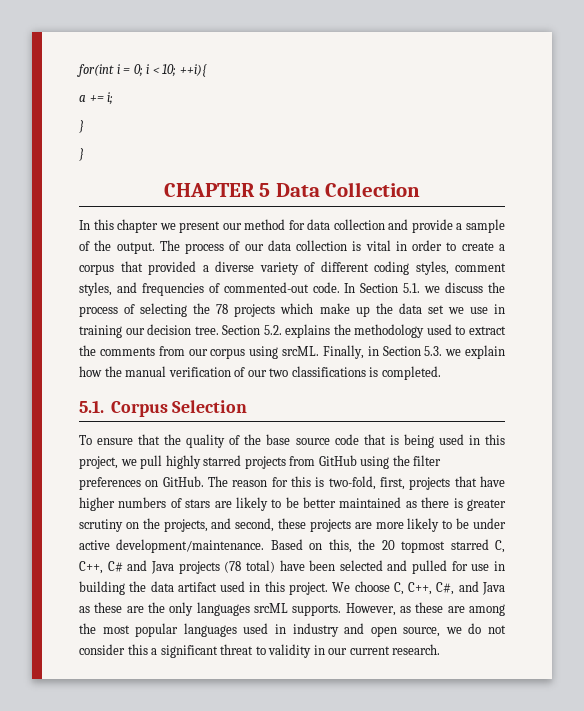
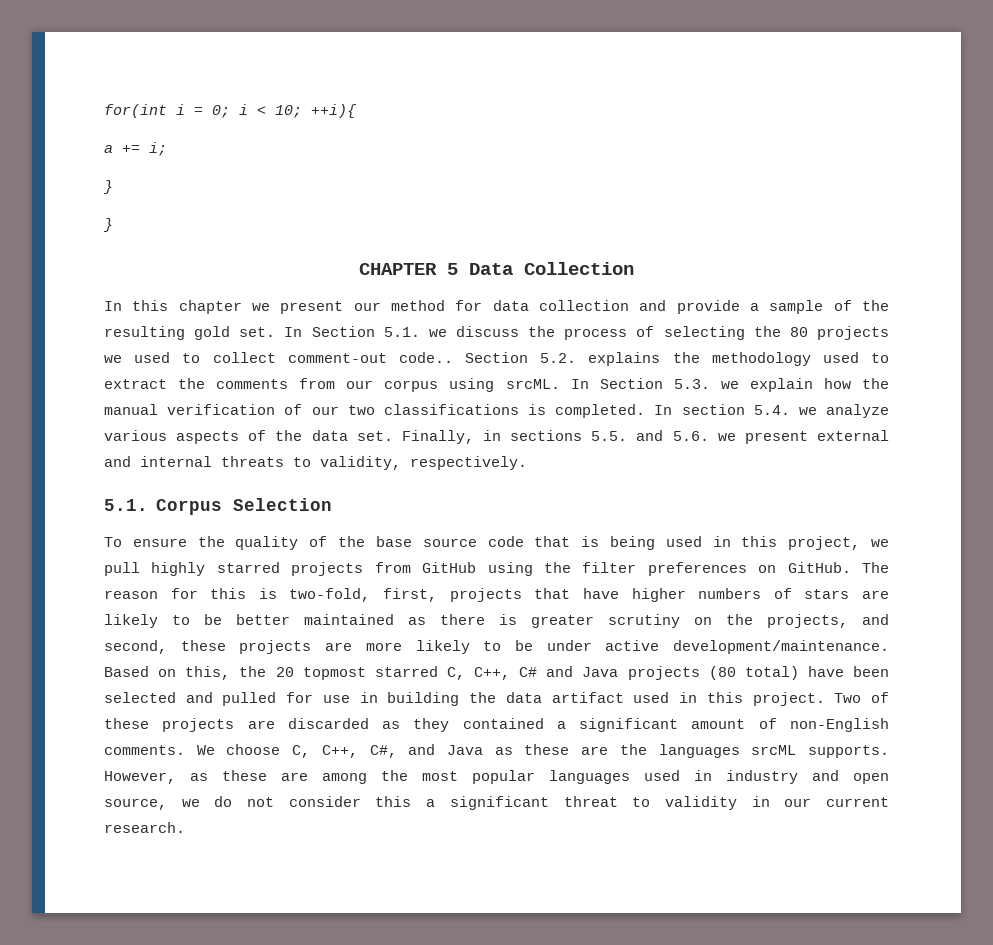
- In this chapter we present our method for data collection and provide a sample of the output. The process of our data collection is vital in order to create a corpus that provided a diverse variety of different coding styles, comment styles, and frequencies of commented-out code.
+ In this chapter we present our method for data collection and provide a sample of the resulting gold set.
- In Section 5.1. we discuss the process of selecting the 78 projects which make up the data set we use in training our decision tree.
+ In Section 5.1. we discuss the process of selecting the 80 projects we used to collect comment-out code..
- Finally, in Section 5.3. we explain how the manual verification of our two classifications is completed.
+ In Section 5.3. we explain how the manual verification of our two classifications is completed. In section 5.4. we analyze various aspects of the data set. Finally, in sections 5.5. and 5.6. we present external and internal threats to validity, respectively.
- To ensure that the quality of the base source code that is being used in this project, we pull highly starred projects from GitHub using the filter preferences on GitHub.
+ To ensure the quality of the base source code that is being used in this project, we pull highly starred projects from GitHub using the filter preferences on GitHub.
- Based on this, the 20 topmost starred C, C++, C# and Java projects (78 total) have been selected and pulled for use in building the data artifact used in this project.
+ Based on this, the 20 topmost starred C, C++, C# and Java projects (80 total) have been selected and pulled for use in building the data artifact used in this project.
+ Two of these projects are discarded as they contained a significant amount of non-English comments.
- We choose C, C++, C#, and Java as these are the only languages srcML supports.
+ We choose C, C++, C#, and Java as these are the languages srcML supports.

